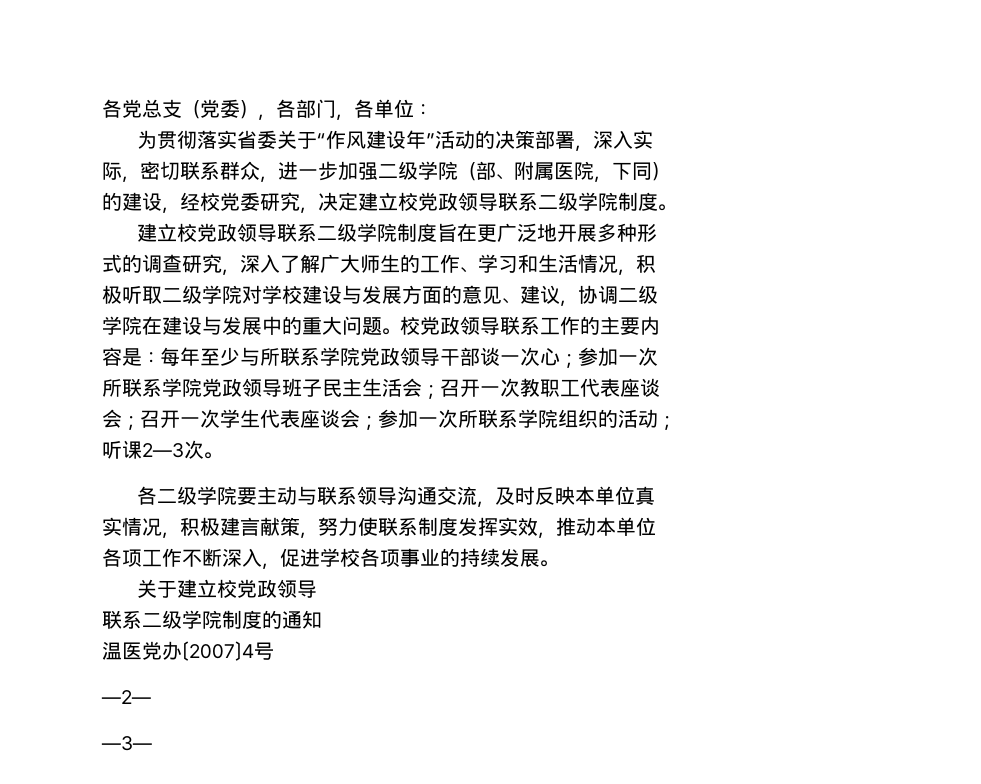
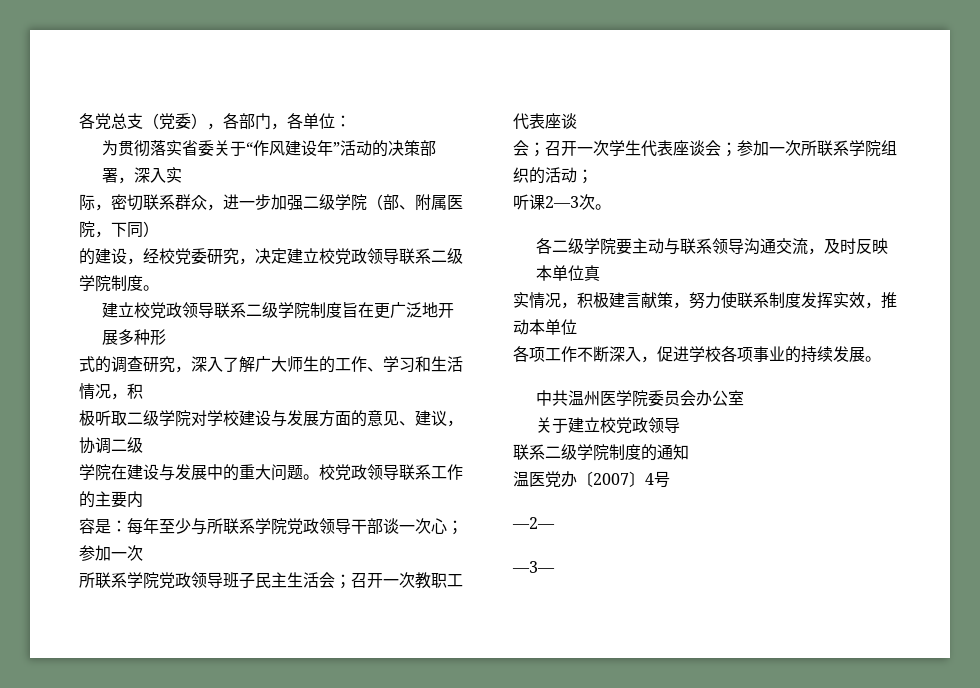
+ 中共温州医学院委员会办公室

